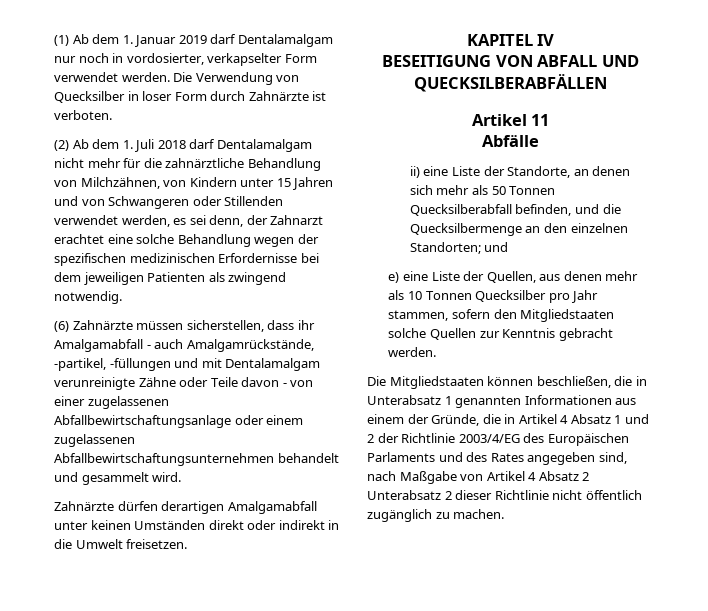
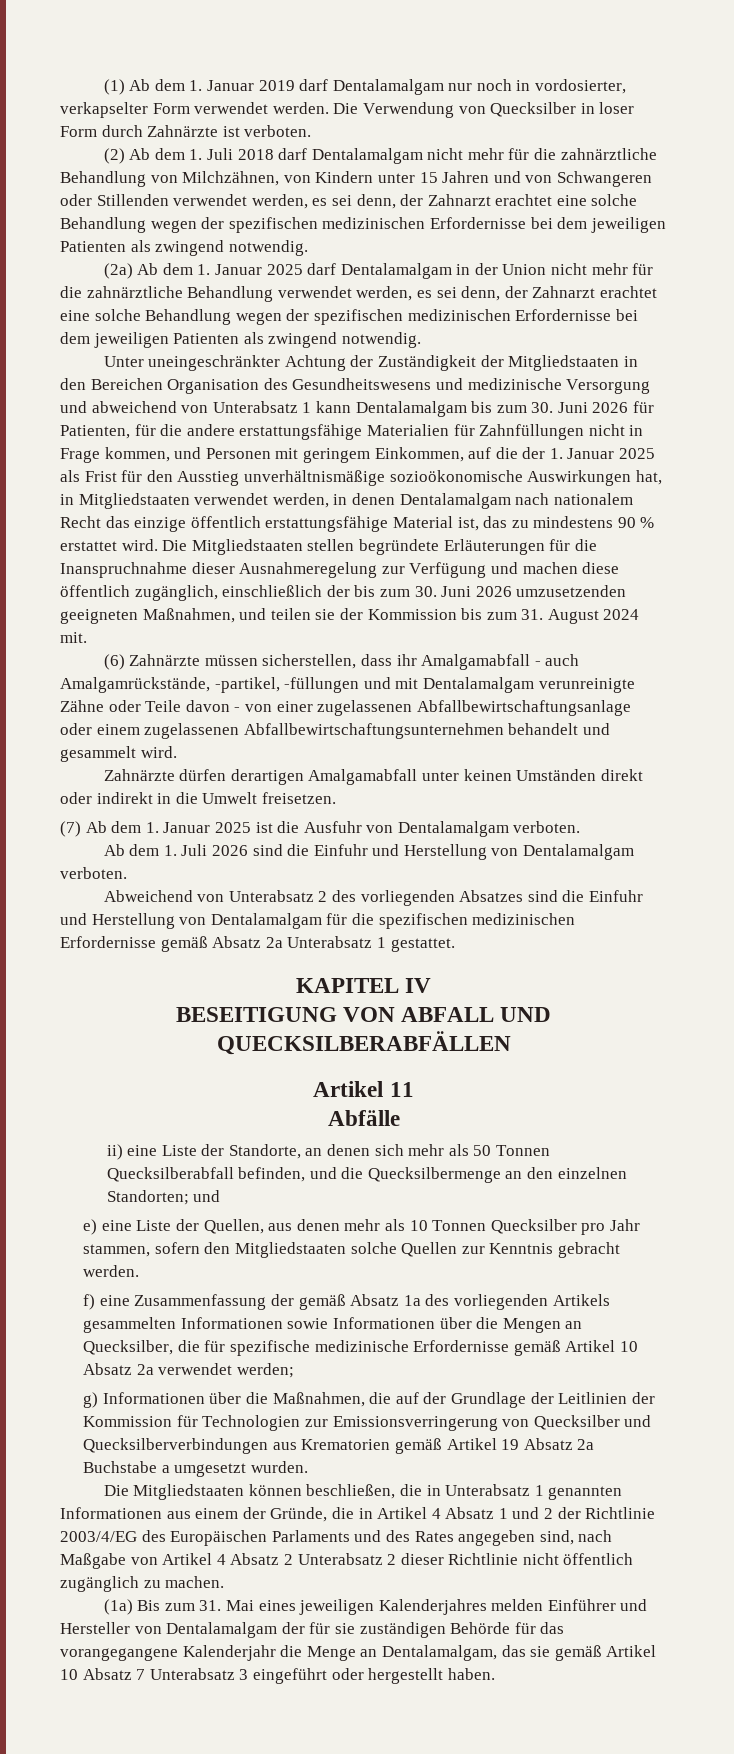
+ (2a) Ab dem 1. Januar 2025 darf Dentalamalgam in der Union nicht mehr für die zahnärztliche Behandlung verwendet werden, es sei denn, der Zahnarzt erachtet eine solche Behandlung wegen der spezifischen medizinischen Erfordernisse bei dem jeweiligen Patienten als zwingend notwendig.
+ Unter uneingeschränkter Achtung der Zuständigkeit der Mitgliedstaaten in den Bereichen Organisation des Gesundheitswesens und medizinische Versorgung und abweichend von Unterabsatz 1 kann Dentalamalgam bis zum 30. Juni 2026 für Patienten, für die andere erstattungsfähige Materialien für Zahnfüllungen nicht in Frage kommen, und Personen mit geringem Einkommen, auf die der 1. Januar 2025 als Frist für den Ausstieg unverhältnismäßige sozioökonomische Auswirkungen hat, in Mitgliedstaaten verwendet werden, in denen Dentalamalgam nach nationalem Recht das einzige öffentlich erstattungsfähige Material ist, das zu mindestens 90 % erstattet wird. Die Mitgliedstaaten stellen begründete Erläuterungen für die Inanspruchnahme dieser Ausnahmeregelung zur Verfügung und machen diese öffentlich zugänglich, einschließlich der bis zum 30. Juni 2026 umzusetzenden geeigneten Maßnahmen, und teilen sie der Kommission bis zum 31. August 2024 mit.
+ (7) Ab dem 1. Januar 2025 ist die Ausfuhr von Dentalamalgam verboten.
+ Ab dem 1. Juli 2026 sind die Einfuhr und Herstellung von Dentalamalgam verboten.
+ Abweichend von Unterabsatz 2 des vorliegenden Absatzes sind die Einfuhr und Herstellung von Dentalamalgam für die spezifischen medizinischen Erfordernisse gemäß Absatz 2a Unterabsatz 1 gestattet.
+ f) eine Zusammenfassung der gemäß Absatz 1a des vorliegenden Artikels gesammelten Informationen sowie Informationen über die Mengen an Quecksilber, die für spezifische medizinische Erfordernisse gemäß Artikel 10 Absatz 2a verwendet werden;
+ g) Informationen über die Maßnahmen, die auf der Grundlage der Leitlinien der Kommission für Technologien zur Emissionsverringerung von Quecksilber und Quecksilberverbindungen aus Krematorien gemäß Artikel 19 Absatz 2a Buchstabe a umgesetzt wurden.
+ (1a) Bis zum 31. Mai eines jeweiligen Kalenderjahres melden Einführer und Hersteller von Dentalamalgam der für sie zuständigen Behörde für das vorangegangene Kalenderjahr die Menge an Dentalamalgam, das sie gemäß Artikel 10 Absatz 7 Unterabsatz 3 eingeführt oder hergestellt haben.

